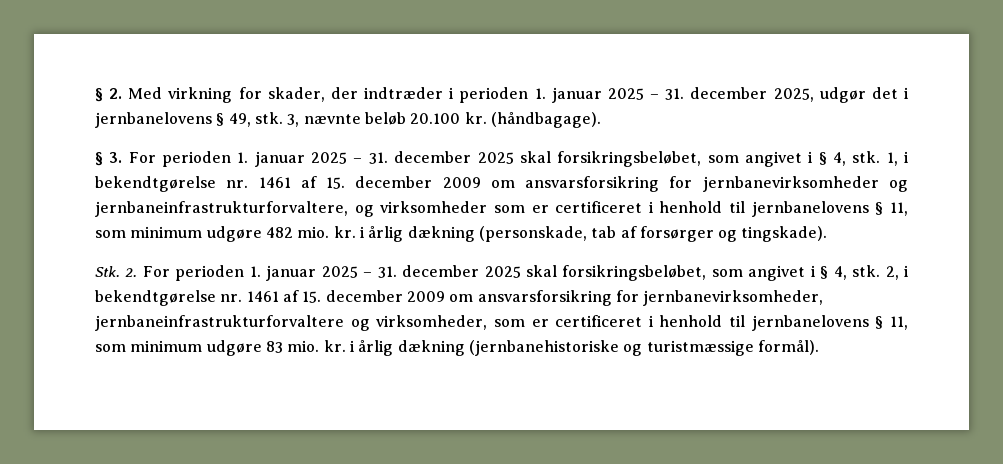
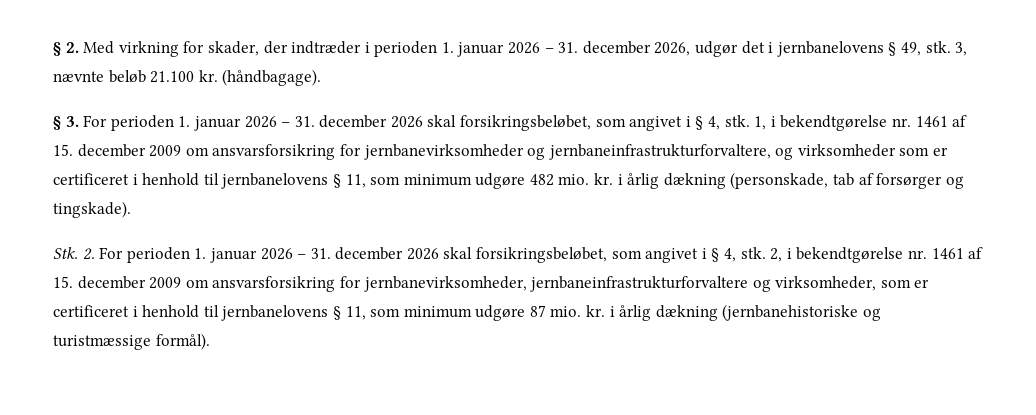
- § 2. Med virkning for skader, der indtræder i perioden 1. januar 2025 – 31. december 2025, udgør det i jernbanelovens § 49, stk.
+ § 2. Med virkning for skader, der indtræder i perioden 1. januar 2026 – 31. december 2026, udgør det i jernbanelovens § 49, stk.
- 3, nævnte beløb 20.100 kr.
+ 3, nævnte beløb 21.100 kr.
- § 3. For perioden 1. januar 2025 – 31. december 2025 skal forsikringsbeløbet, som angivet i § 4, stk.
+ § 3. For perioden 1. januar 2026 – 31. december 2026 skal forsikringsbeløbet, som angivet i § 4, stk.
- Stk. 2. For perioden 1. januar 2025 – 31. december 2025 skal forsikringsbeløbet, som angivet i § 4, stk.
+ Stk. 2. For perioden 1. januar 2026 – 31. december 2026 skal forsikringsbeløbet, som angivet i § 4, stk.
- 2, i bekendtgørelse nr. 1461 af 15. december 2009 om ansvarsforsikring for jernbanevirksomheder, jernbaneinfrastrukturforvaltere og virksomheder, som er certificeret i henhold til jernbanelovens § 11, som minimum udgøre 83 mio. kr. i årlig dækning (jernbanehistoriske og turistmæssige formål).
+ 2, i bekendtgørelse nr. 1461 af 15. december 2009 om ansvarsforsikring for jernbanevirksomheder, jernbaneinfrastrukturforvaltere og virksomheder, som er certificeret i henhold til jernbanelovens § 11, som minimum udgøre 87 mio. kr. i årlig dækning (jernbanehistoriske og turistmæssige formål).

